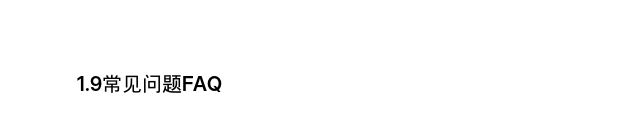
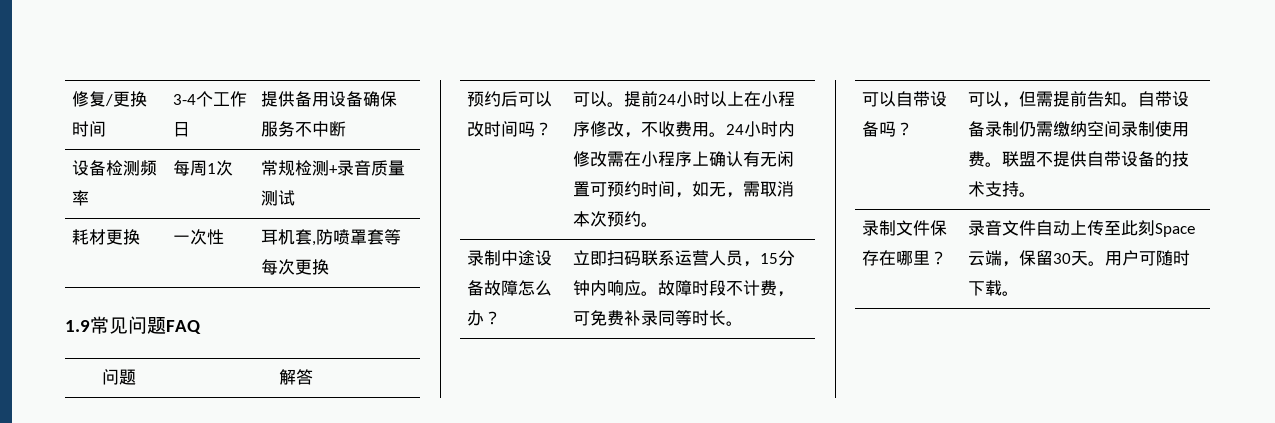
+ 修复/更换时间 | 3-4个工作日 | 提供备用设备确保服务不中断
+ 设备检测频率 | 每周1次 | 常规检测+录音质量测试
+ 耗材更换 | 一次性 | 耳机套,防喷罩套等每次更换
  1.9常见问题FAQ
+ 问题 | 解答
+ 预约后可以改时间吗？ | 可以。提前24小时以上在小程序修改，不收费用。24小时内修改需在小程序上确认有无闲置可预约时间，如无，需取消本次预约。
+ 录制中途设备故障怎么办？ | 立即扫码联系运营人员，15分钟内响应。故障时段不计费，可免费补录同等时长。
+ 可以自带设备吗？ | 可以，但需提前告知。自带设备录制仍需缴纳空间录制使用费。联盟不提供自带设备的技术支持。
+ 录制文件保存在哪里？ | 录音文件自动上传至此刻Space云端，保留30天。用户可随时下载。

